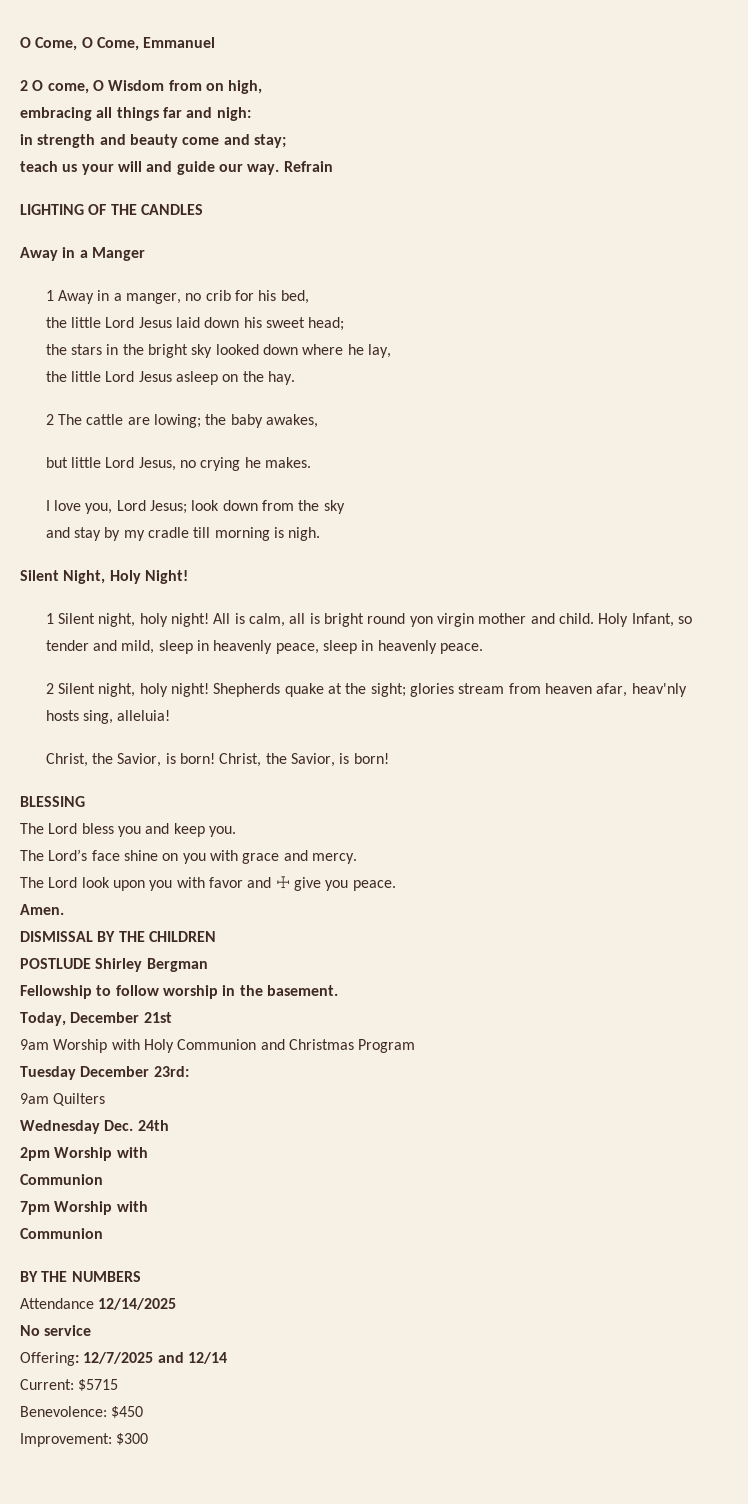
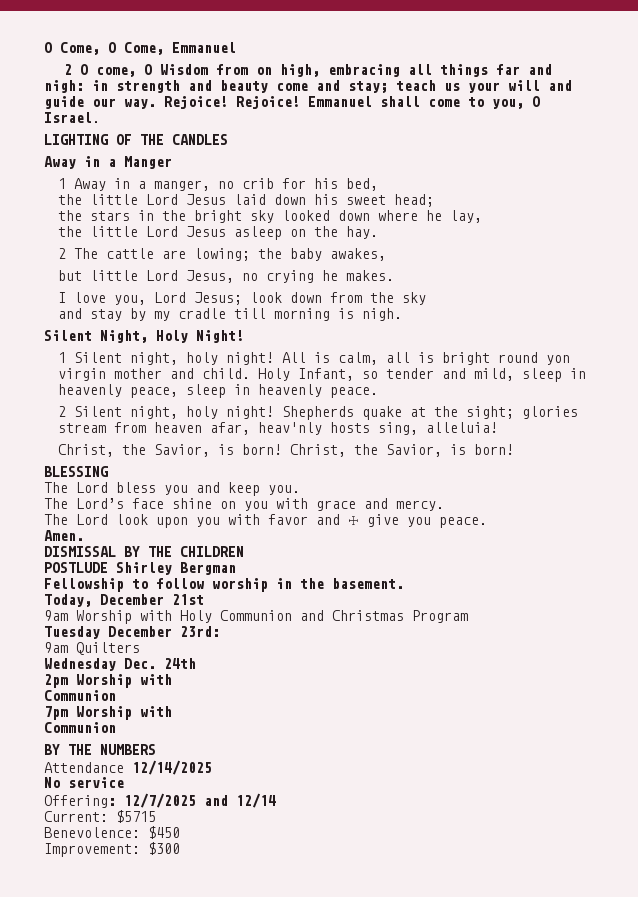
- 2 O come, O Wisdom from on high,
- embracing all things far and nigh:
- in strength and beauty come and stay;
- teach us your will and guide our way.
+ 2 O come, O Wisdom from on high, embracing all things far and nigh: in strength and beauty come and stay; teach us your will and guide our way.
- Refrain
+ Rejoice! Rejoice! Emmanuel shall come to you, O Israel.

